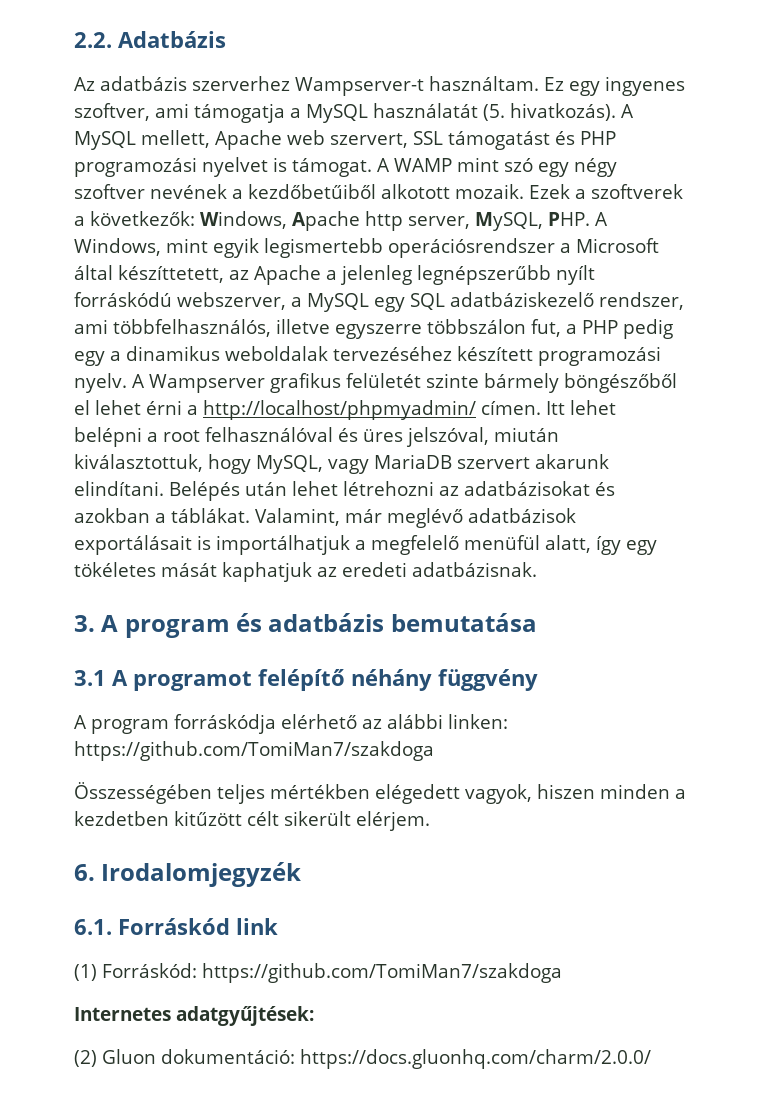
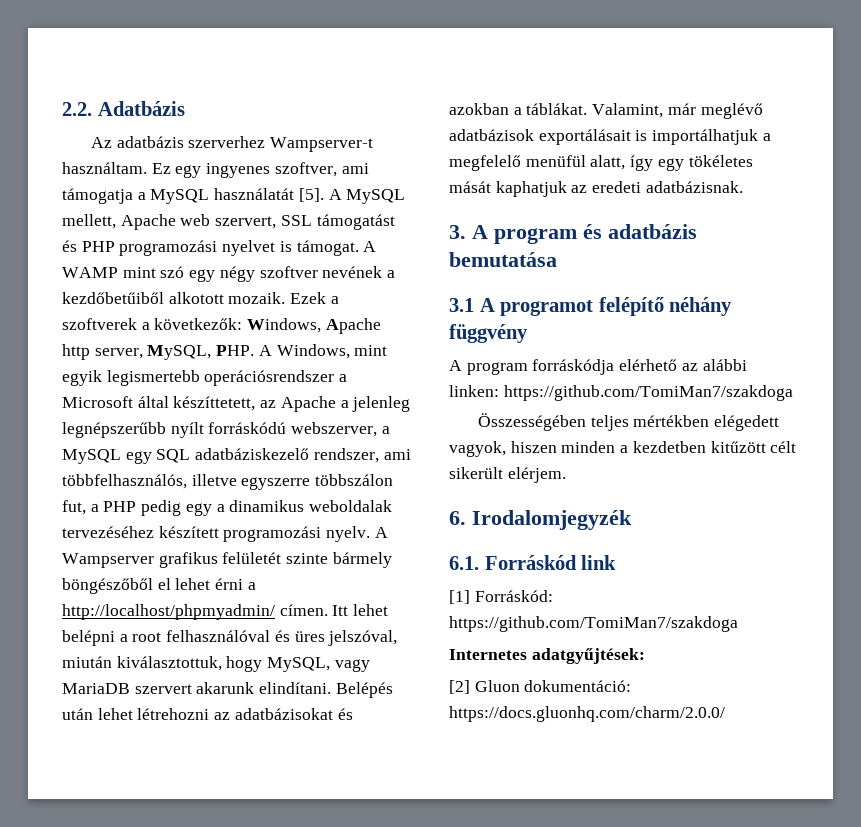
- Ez egy ingyenes szoftver, ami támogatja a MySQL használatát (5. hivatkozás).
+ Ez egy ingyenes szoftver, ami támogatja a MySQL használatát [5].
- (1) Forráskód: https://github.com/TomiMan7/szakdoga
+ [1] Forráskód: https://github.com/TomiMan7/szakdoga
- (2) Gluon dokumentáció: https://docs.gluonhq.com/charm/2.0.0/
+ [2] Gluon dokumentáció: https://docs.gluonhq.com/charm/2.0.0/

